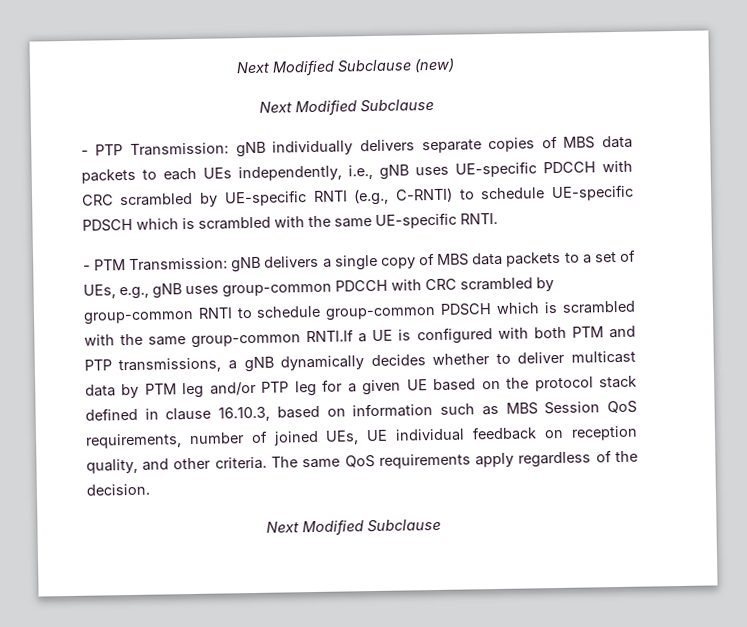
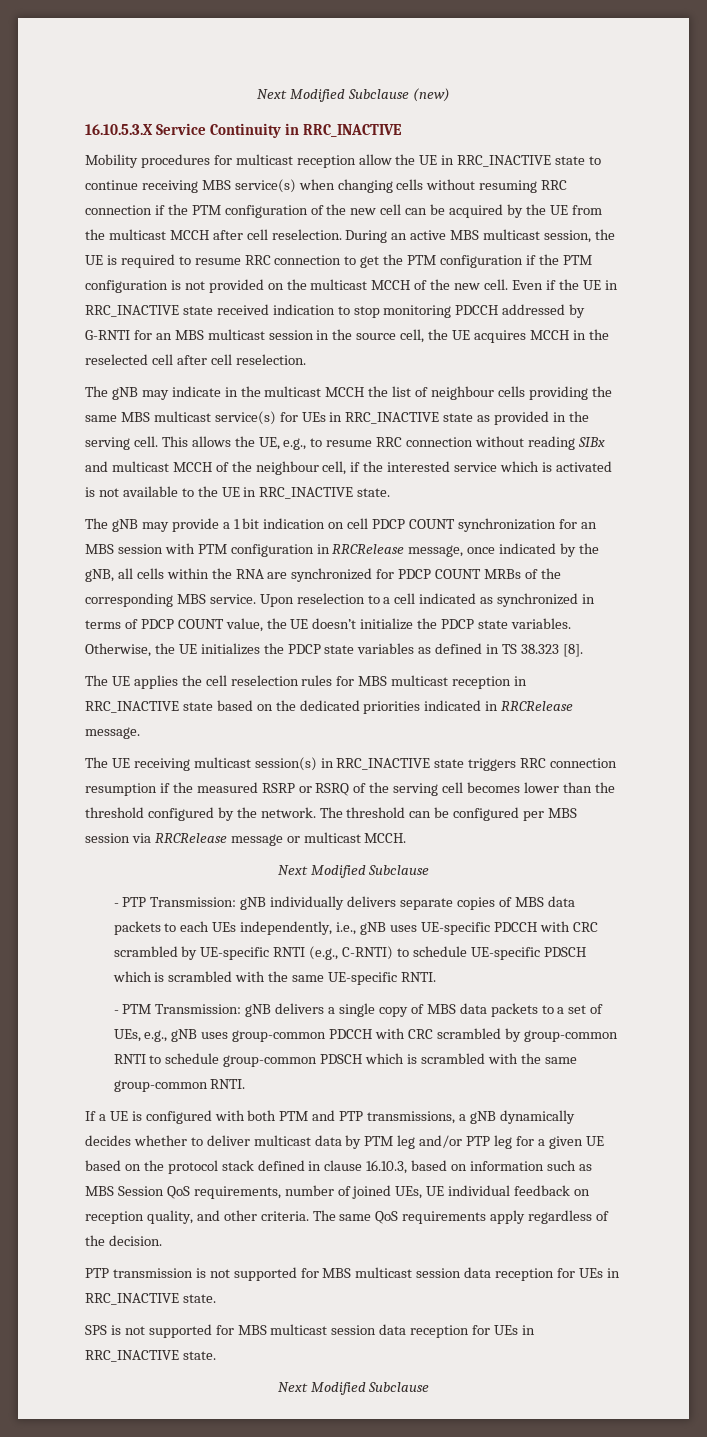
+ 16.10.5.3.X Service Continuity in RRC_INACTIVE
+ Mobility procedures for multicast reception allow the UE in RRC_INACTIVE state to continue receiving MBS service(s) when changing cells without resuming RRC connection if the PTM configuration of the new cell can be acquired by the UE from the multicast MCCH after cell reselection. During an active MBS multicast session, the UE is required to resume RRC connection to get the PTM configuration if the PTM configuration is not provided on the multicast MCCH of the new cell. Even if the UE in RRC_INACTIVE state received indication to stop monitoring PDCCH addressed by G-RNTI for an MBS multicast session in the source cell, the UE acquires MCCH in the reselected cell after cell reselection.
+ The gNB may indicate in the multicast MCCH the list of neighbour cells providing the same MBS multicast service(s) for UEs in RRC_INACTIVE state as provided in the serving cell. This allows the UE, e.g., to resume RRC connection without reading SIBx and multicast MCCH of the neighbour cell, if the interested service which is activated is not available to the UE in RRC_INACTIVE state.
+ The gNB may provide a 1 bit indication on cell PDCP COUNT synchronization for an MBS session with PTM configuration in RRCRelease message, once indicated by the gNB, all cells within the RNA are synchronized for PDCP COUNT MRBs of the corresponding MBS service. Upon reselection to a cell indicated as synchronized in terms of PDCP COUNT value, the UE doesn’t initialize the PDCP state variables. Otherwise, the UE initializes the PDCP state variables as defined in TS 38.323 [8].
+ The UE applies the cell reselection rules for MBS multicast reception in RRC_INACTIVE state based on the dedicated priorities indicated in RRCRelease message.
+ The UE receiving multicast session(s) in RRC_INACTIVE state triggers RRC connection resumption if the measured RSRP or RSRQ of the serving cell becomes lower than the threshold configured by the network. The threshold can be configured per MBS session via RRCRelease message or multicast MCCH.
- gNB delivers a single copy of MBS data packets to a set of UEs, e.g., gNB uses group-common PDCCH with CRC scrambled by group-common RNTI to schedule group-common PDSCH which is scrambled with the same group-common RNTI.If a UE is configured with both PTM and PTP transmissions, a gNB dynamically decides whether to deliver multicast data by PTM leg and/or PTP leg for a given UE based on the protocol stack defined in clause 16.10.3, based on information such as MBS Session QoS requirements, number of joined UEs, UE individual feedback on reception quality, and other criteria.
+ gNB delivers a single copy of MBS data packets to a set of UEs, e.g., gNB uses group-common PDCCH with CRC scrambled by group-common RNTI to schedule group-common PDSCH which is scrambled with the same group-common RNTI.
+ If a UE is configured with both PTM and PTP transmissions, a gNB dynamically decides whether to deliver multicast data by PTM leg and/or PTP leg for a given UE based on the protocol stack defined in clause 16.10.3, based on information such as MBS Session QoS requirements, number of joined UEs, UE individual feedback on reception quality, and other criteria.
+ PTP transmission is not supported for MBS multicast session data reception for UEs in RRC_INACTIVE state.
+ SPS is not supported for MBS multicast session data reception for UEs in RRC_INACTIVE state.

